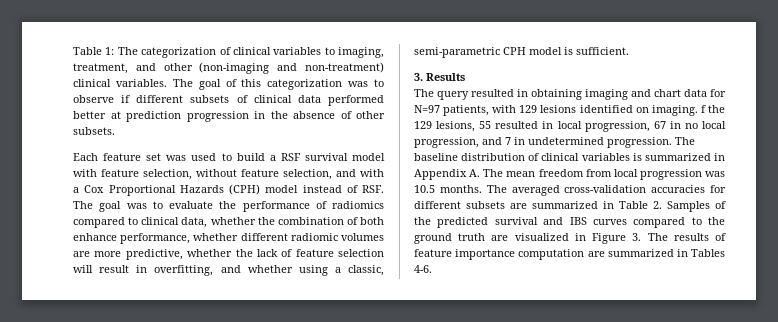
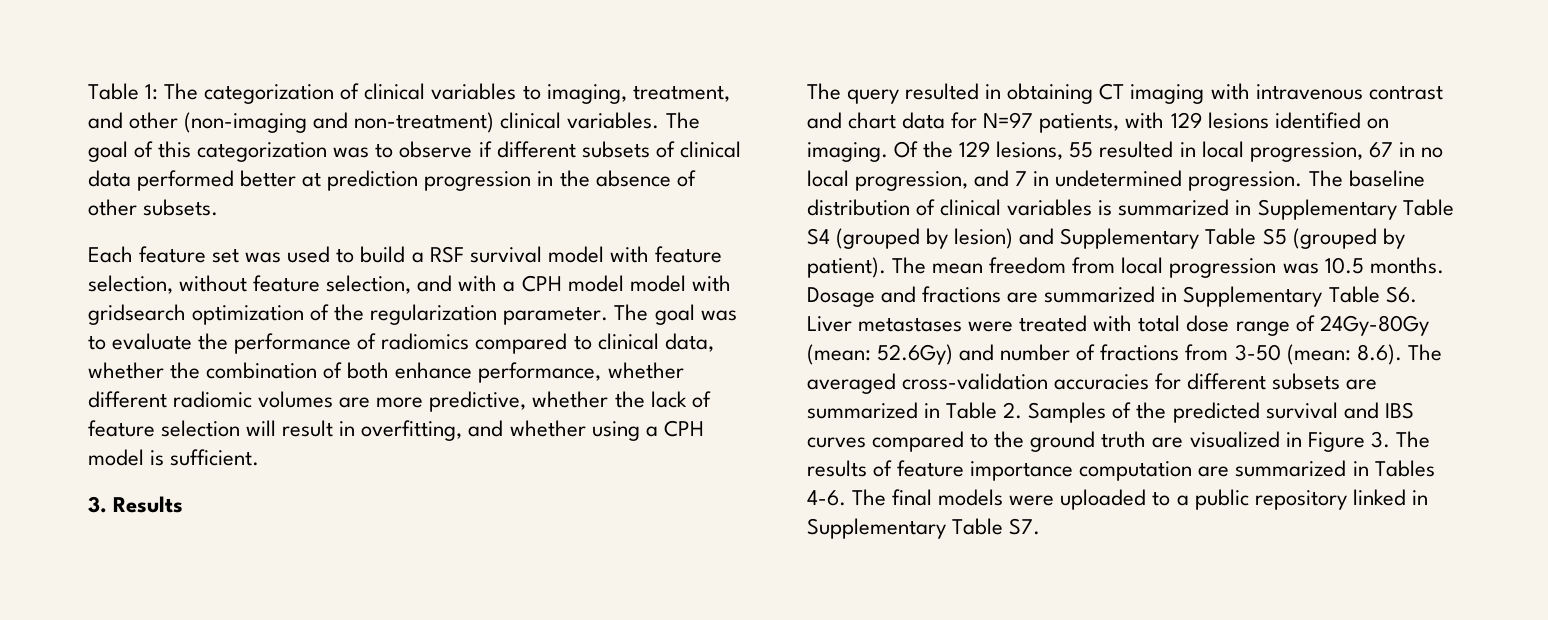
- Each feature set was used to build a RSF survival model with feature selection, without feature selection, and with a Cox Proportional Hazards (CPH) model instead of RSF. The goal was to evaluate the performance of radiomics compared to clinical data, whether the combination of both enhance performance, whether different radiomic volumes are more predictive, whether the lack of feature selection will result in overfitting, and whether using a classic, semi-parametric CPH model is sufficient.
+ Each feature set was used to build a RSF survival model with feature selection, without feature selection, and with a CPH model model with gridsearch optimization of the regularization parameter. The goal was to evaluate the performance of radiomics compared to clinical data, whether the combination of both enhance performance, whether different radiomic volumes are more predictive, whether the lack of feature selection will result in overfitting, and whether using a CPH model is sufficient.
- The query resulted in obtaining imaging and chart data for N=97 patients, with 129 lesions identified on imaging. f the 129 lesions, 55 resulted in local progression, 67 in no local progression, and 7 in undetermined progression.
+ The query resulted in obtaining CT imaging with intravenous contrast and chart data for N=97 patients, with 129 lesions identified on imaging. Of the 129 lesions, 55 resulted in local progression, 67 in no local progression, and 7 in undetermined progression.
- The baseline distribution of clinical variables is summarized in Appendix A. The mean freedom from local progression was 10.5 months.
+ The baseline distribution of clinical variables is summarized in Supplementary Table S4 (grouped by lesion) and Supplementary Table S5 (grouped by patient). The mean freedom from local progression was 10.5 months.
- The averaged cross-validation accuracies for different subsets are summarized in Table 2. Samples of the predicted survival and IBS curves compared to the ground truth are visualized in Figure 3. The results of feature importance computation are summarized in Tables 4-6.
+ Dosage and fractions are summarized in Supplementary Table S6. Liver metastases were treated with total dose range of 24Gy-80Gy (mean: 52.6Gy) and number of fractions from 3-50 (mean: 8.6). The averaged cross-validation accuracies for different subsets are summarized in Table 2. Samples of the predicted survival and IBS curves compared to the ground truth are visualized in Figure 3. The results of feature importance computation are summarized in Tables 4-6.
+ The final models were uploaded to a public repository linked in Supplementary Table S7.

